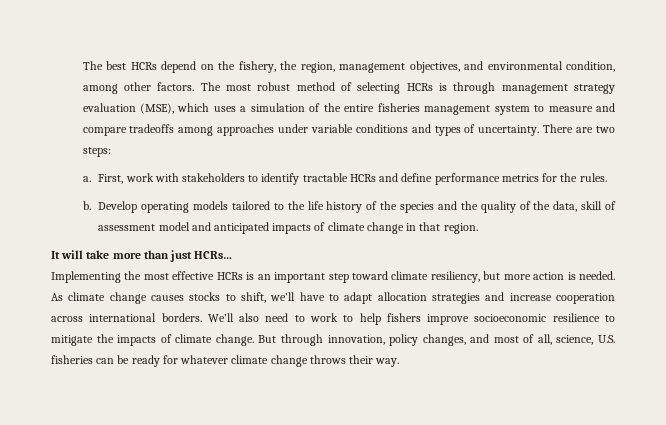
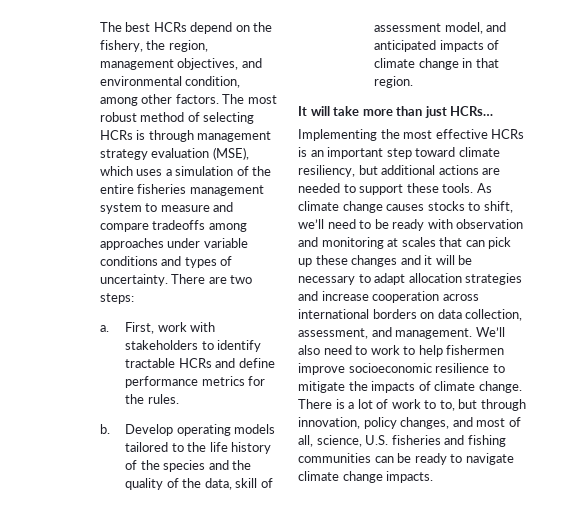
- Develop operating models tailored to the life history of the species and the quality of the data, skill of assessment model and anticipated impacts of climate change in that region.
+ Develop operating models tailored to the life history of the species and the quality of the data, skill of assessment model, and anticipated impacts of climate change in that region.
- Implementing the most effective HCRs is an important step toward climate resiliency, but more action is needed.
+ Implementing the most effective HCRs is an important step toward climate resiliency, but additional actions are needed to support these tools.
- As climate change causes stocks to shift, we’ll have to adapt allocation strategies and increase cooperation across international borders.
+ As climate change causes stocks to shift, we’ll need to be ready with observation and monitoring at scales that can pick up these changes and it will be necessary to adapt allocation strategies and increase cooperation across international borders on data collection, assessment, and management.
- We’ll also need to work to help fishers improve socioeconomic resilience to mitigate the impacts of climate change.
+ We’ll also need to work to help fishermen improve socioeconomic resilience to mitigate the impacts of climate change.
- But through innovation, policy changes, and most of all, science, U.S. fisheries can be ready for whatever climate change throws their way.
+ There is a lot of work to to, but through innovation, policy changes, and most of all, science, U.S. fisheries and fishing communities can be ready to navigate climate change impacts.

